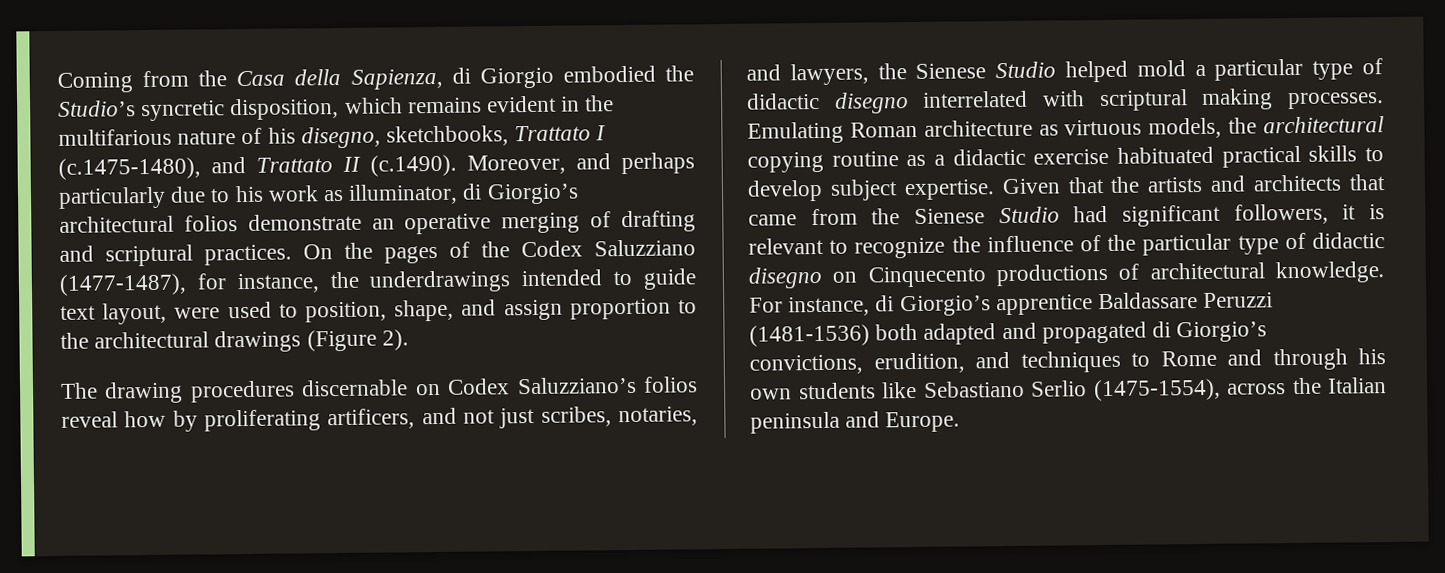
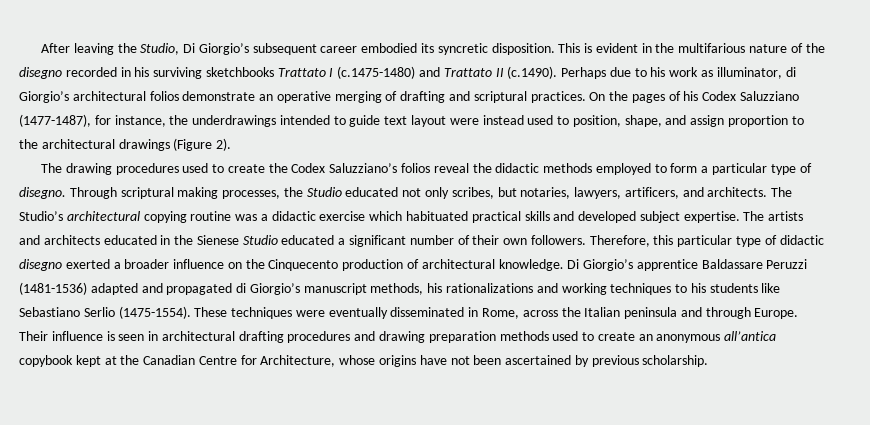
- Coming from the Casa della Sapienza, di Giorgio embodied the Studio’s syncretic disposition, which remains evident in the multifarious nature of his disegno, sketchbooks, Trattato I (c.1475-1480), and Trattato II (c.1490). Moreover, and perhaps particularly due to his work as illuminator, di Giorgio’s architectural folios demonstrate an operative merging of drafting and scriptural practices.
+ After leaving the Studio, Di Giorgio’s subsequent career embodied its syncretic disposition. This is evident in the multifarious nature of the disegno recorded in his surviving sketchbooks Trattato I (c.1475-1480) and Trattato II (c.1490). Perhaps due to his work as illuminator, di Giorgio’s architectural folios demonstrate an operative merging of drafting and scriptural practices.
- On the pages of the Codex Saluzziano (1477-1487), for instance, the underdrawings intended to guide text layout, were used to position, shape, and assign proportion to the architectural drawings (Figure 2).
+ On the pages of his Codex Saluzziano (1477-1487), for instance, the underdrawings intended to guide text layout were instead used to position, shape, and assign proportion to the architectural drawings (Figure 2).
- The drawing procedures discernable on Codex Saluzziano’s folios reveal how by proliferating artificers, and not just scribes, notaries, and lawyers, the Sienese Studio helped mold a particular type of didactic disegno interrelated with scriptural making processes. Emulating Roman architecture as virtuous models, the architectural copying routine as a didactic exercise habituated practical skills to develop subject expertise. Given that the artists and architects that came from the Sienese Studio had significant followers, it is relevant to recognize the influence of the particular type of didactic disegno on Cinquecento productions of architectural knowledge. For instance, di Giorgio’s apprentice Baldassare Peruzzi (1481-1536) both adapted and propagated di Giorgio’s convictions, erudition, and techniques to Rome and through his own students like Sebastiano Serlio (1475-1554), across the Italian peninsula and Europe.
+ The drawing procedures used to create the Codex Saluzziano’s folios reveal the didactic methods employed to form a particular type of disegno. Through scriptural making processes, the Studio educated not only scribes, but notaries, lawyers, artificers, and architects. The Studio’s architectural copying routine was a didactic exercise which habituated practical skills and developed subject expertise. The artists and architects educated in the Sienese Studio educated a significant number of their own followers. Therefore, this particular type of didactic disegno exerted a broader influence on the Cinquecento production of architectural knowledge. Di Giorgio’s apprentice Baldassare Peruzzi (1481-1536) adapted and propagated di Giorgio’s manuscript methods, his rationalizations and working techniques to his students like Sebastiano Serlio (1475-1554). These techniques were eventually disseminated in Rome, across the Italian peninsula and through Europe. Their influence is seen in architectural drafting procedures and drawing preparation methods used to create an anonymous all’antica copybook kept at the Canadian Centre for Architecture, whose origins have not been ascertained by previous scholarship.

